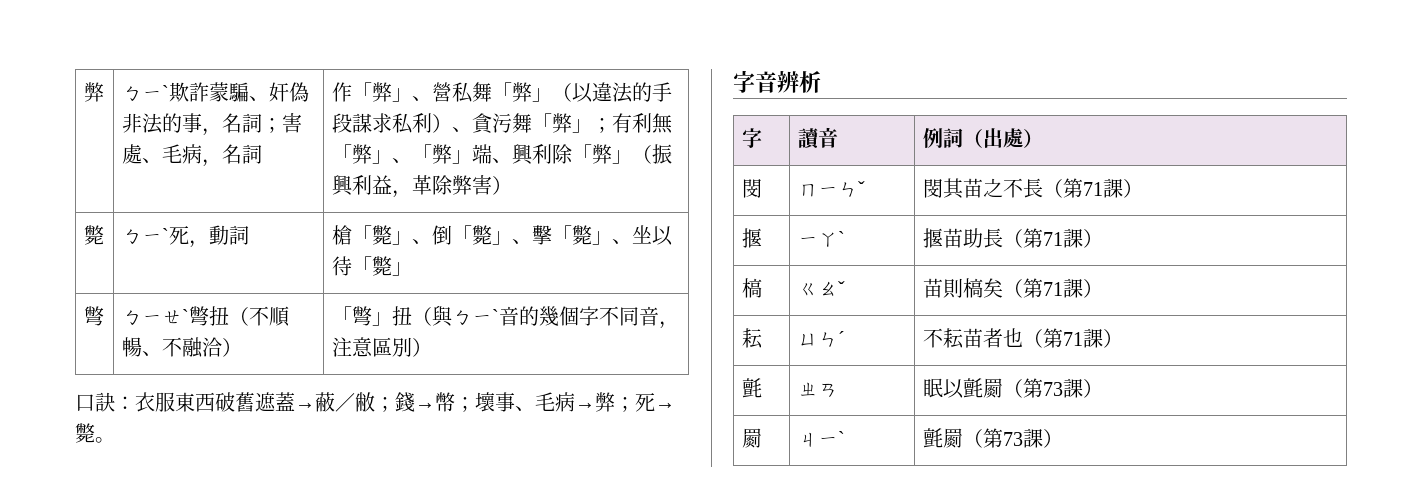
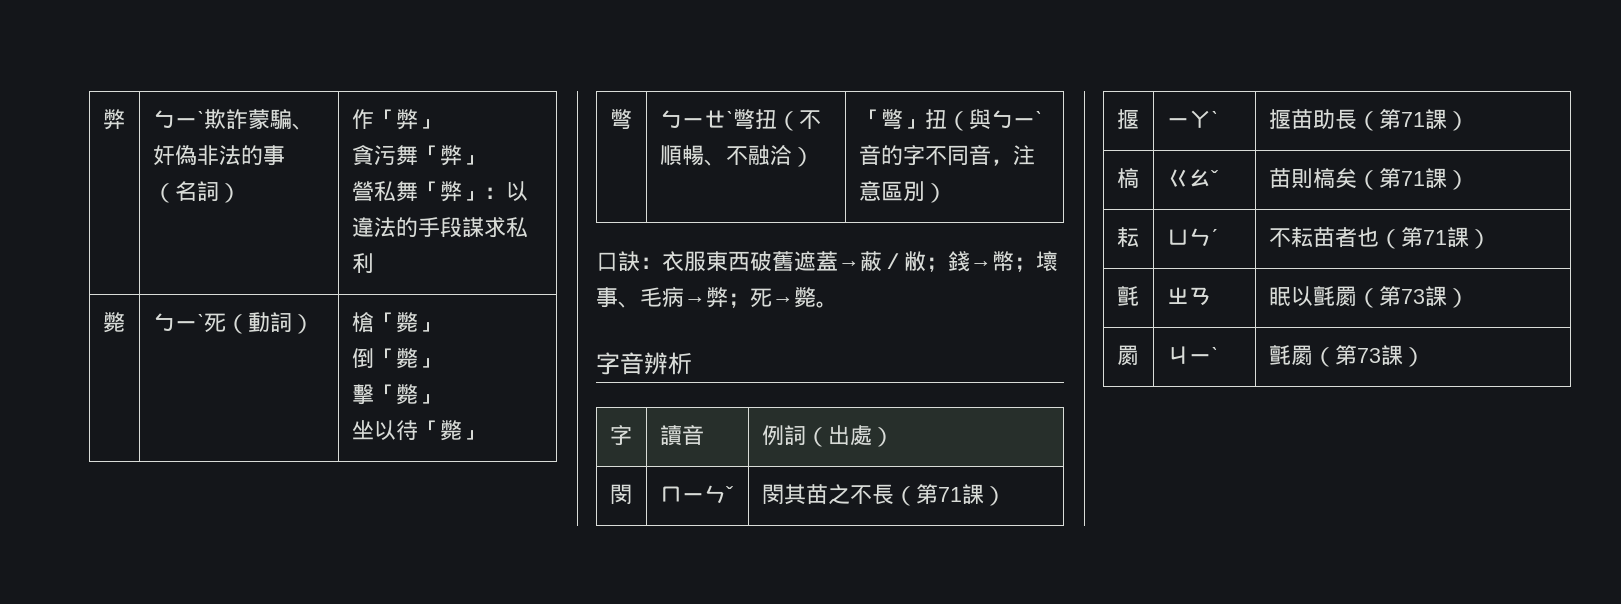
- ㄅㄧˋ欺詐蒙騙、奸偽非法的事，名詞；害處、毛病，名詞
+ ㄅㄧˋ欺詐蒙騙、奸偽非法的事（名詞）
- 作「弊」、營私舞「弊」（以違法的手段謀求私利）、貪污舞「弊」；有利無「弊」、「弊」端、興利除「弊」（振興利益，革除弊害）
+ 作「弊」
+ 貪污舞「弊」
+ 營私舞「弊」：以違法的手段謀求私利
- 斃 | ㄅㄧˋ死，動詞 | 槍「斃」、倒「斃」、擊「斃」、坐以待「斃」
+ 斃 | ㄅㄧˋ死（動詞） | 槍「斃」
+ 倒「斃」
+ 擊「斃」
+ 坐以待「斃」
- 彆 | ㄅㄧㄝˋ彆扭（不順暢、不融洽） | 「彆」扭（與ㄅㄧˋ音的幾個字不同音，注意區別）
+ 彆 | ㄅㄧㄝˋ彆扭（不順暢、不融洽） | 「彆」扭（與ㄅㄧˋ音的字不同音，注意區別）

